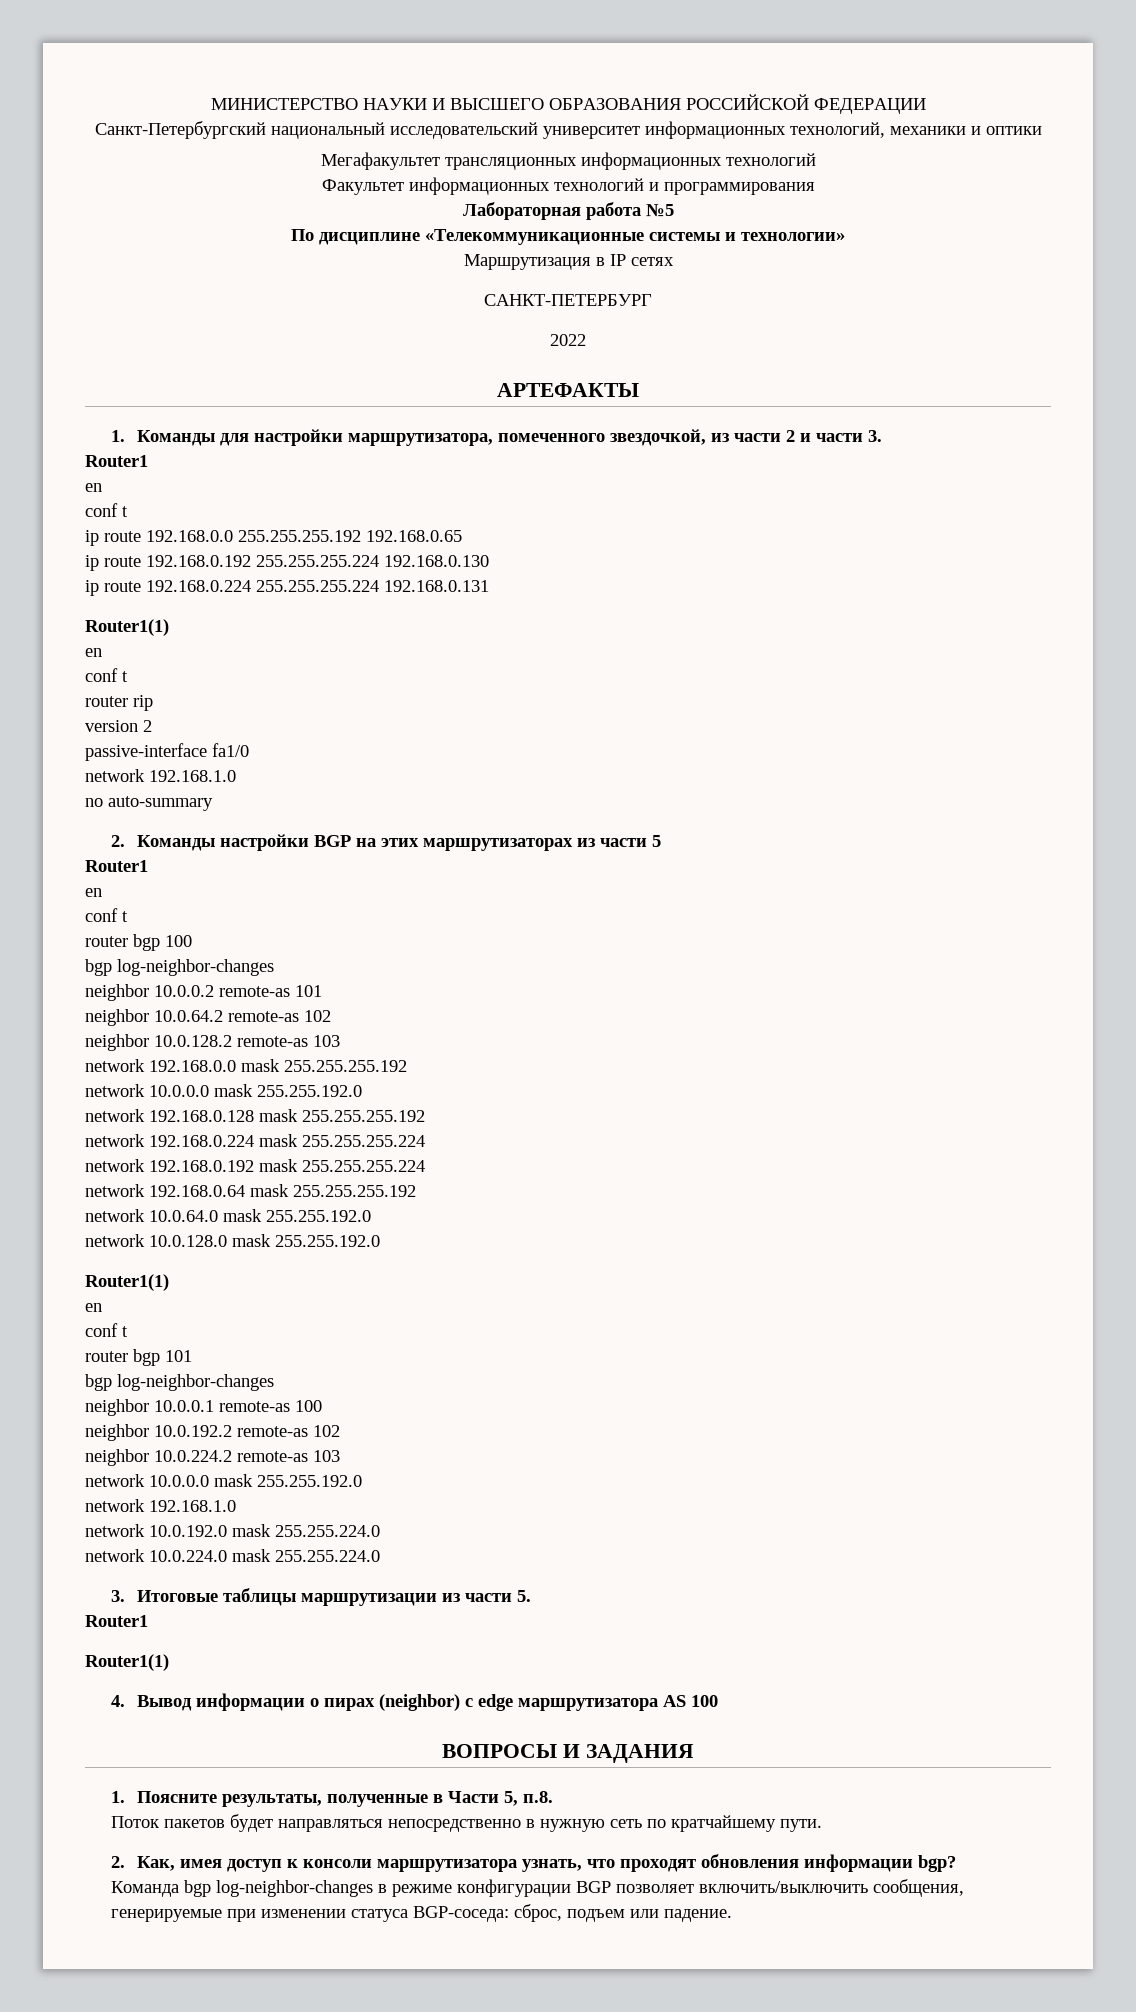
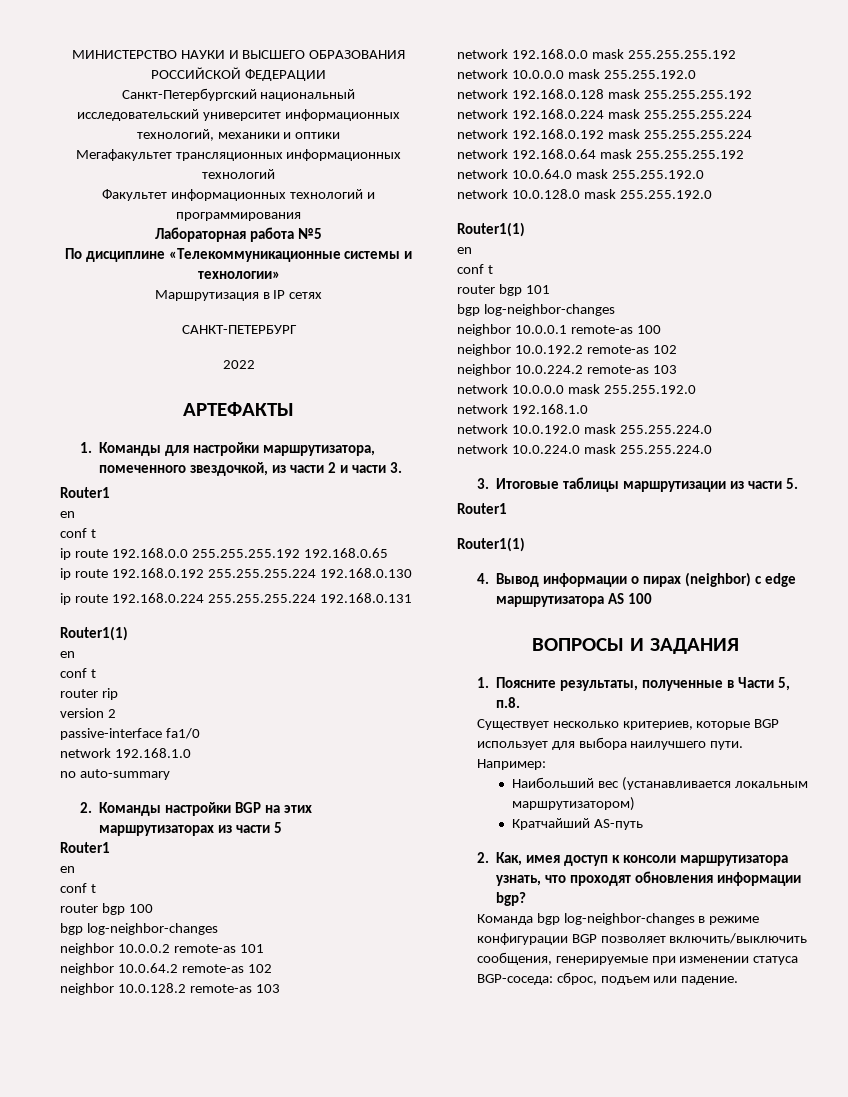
- Поток пакетов будет направляться непосредственно в нужную сеть по кратчайшему пути.
+ Существует несколько критериев, которые BGP использует для выбора наилучшего пути. Например:
+ Наибольший вес (устанавливается локальным маршрутизатором)
+ Кратчайший AS-путь

